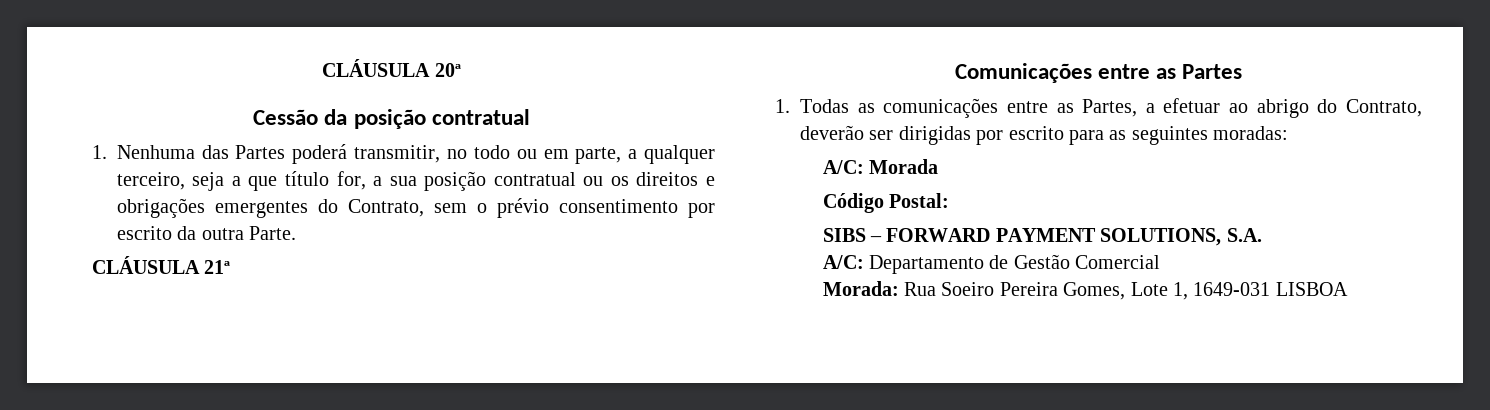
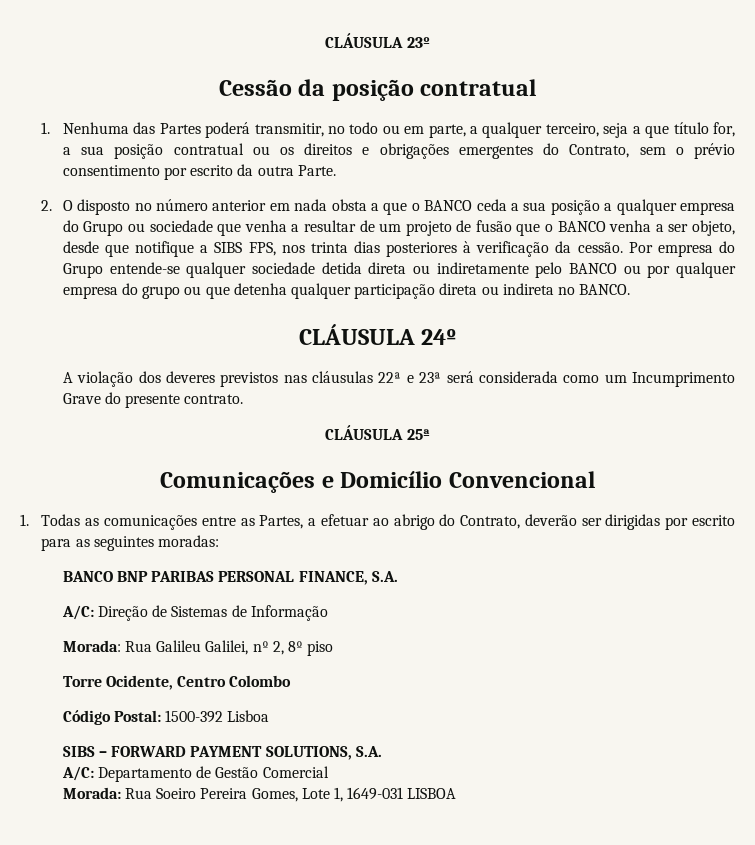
- CLÁUSULA 20ª
+ CLÁUSULA 23º
- CLÁUSULA 21ª
- Comunicações entre as Partes
+ 2. O disposto no número anterior em nada obsta a que o BANCO ceda a sua posição a qualquer empresa do Grupo ou sociedade que venha a resultar de um projeto de fusão que o BANCO venha a ser objeto, desde que notifique a SIBS FPS, nos trinta dias posteriores à verificação da cessão. Por empresa do Grupo entende-se qualquer sociedade detida direta ou indiretamente pelo BANCO ou por qualquer empresa do grupo ou que detenha qualquer participação direta ou indireta no BANCO.
+ CLÁUSULA 24º
+ A violação dos deveres previstos nas cláusulas 22ª e 23ª será considerada como um Incumprimento Grave do presente contrato.
+ CLÁUSULA 25ª
+ Comunicações e Domicílio Convencional
- A/C: Morada
+ BANCO BNP PARIBAS PERSONAL FINANCE, S.A.
+ A/C: Direção de Sistemas de Informação
+ Morada: Rua Galileu Galilei, nº 2, 8º piso
+ Torre Ocidente, Centro Colombo
- Código Postal:
+ Código Postal: 1500-392 Lisboa

